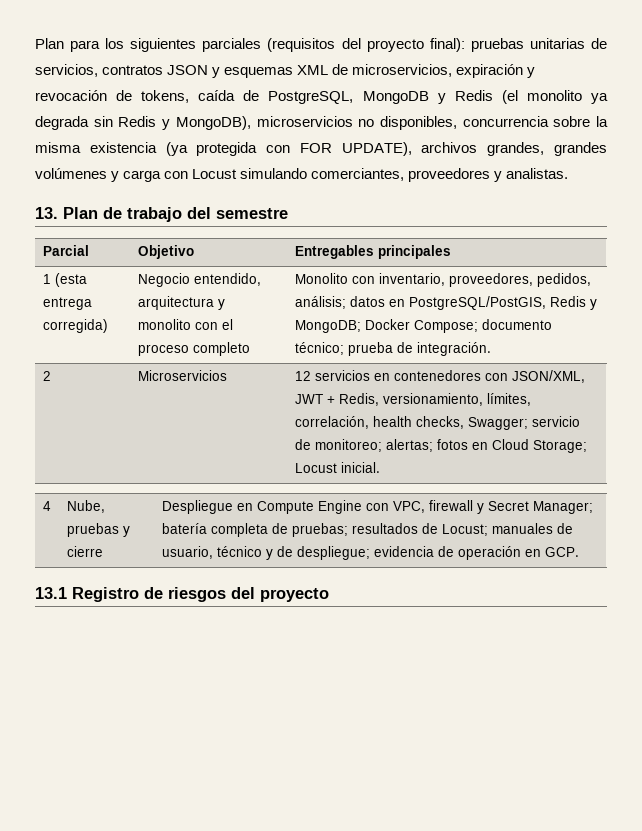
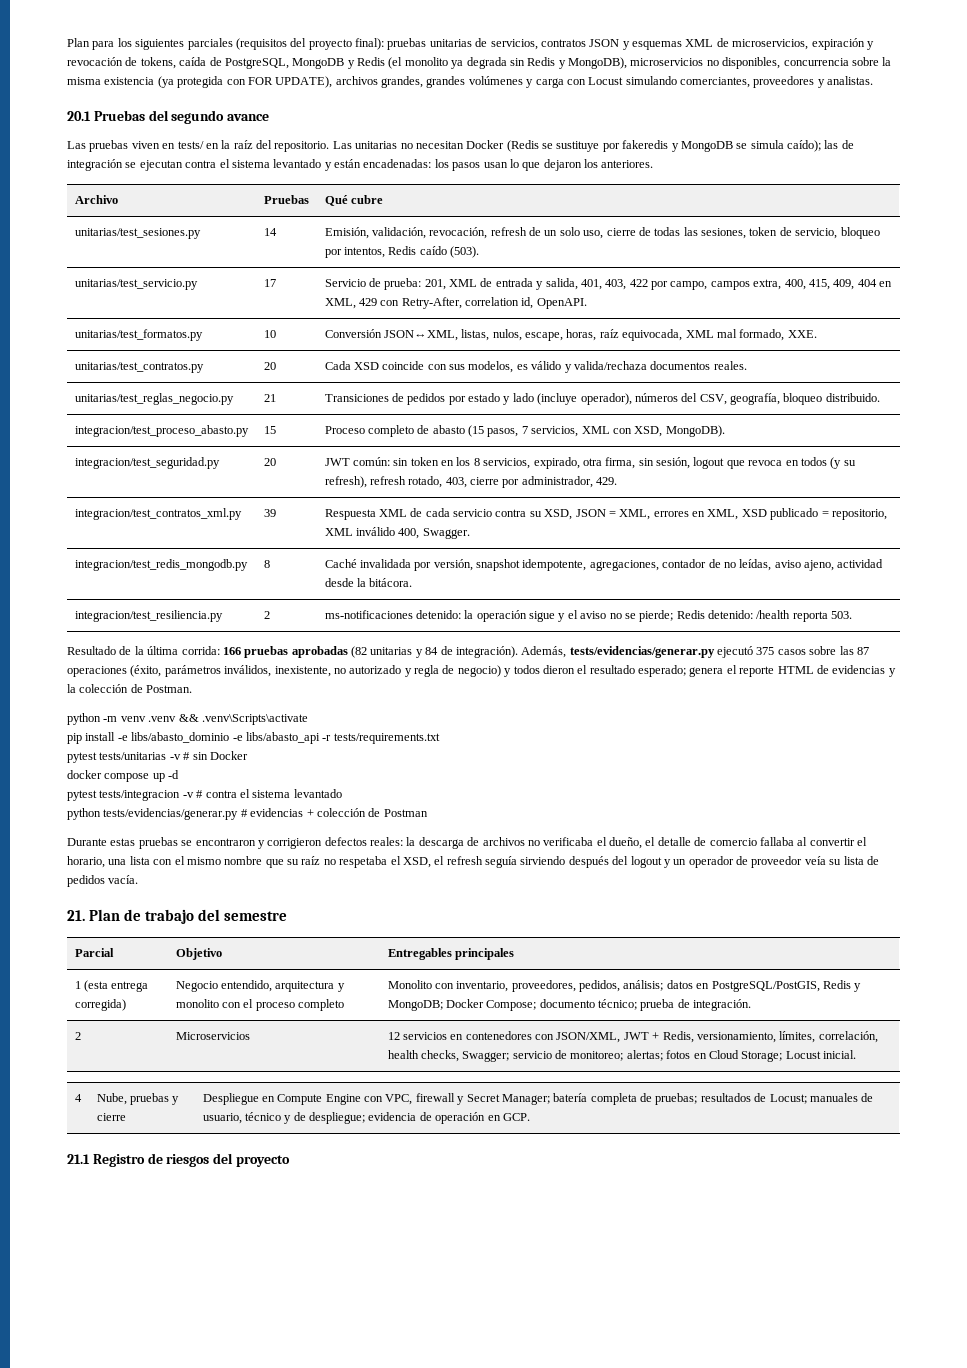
- 13. Plan de trabajo del semestre
+ 20.1 Pruebas del segundo avance
+ Las pruebas viven en tests/ en la raíz del repositorio. Las unitarias no necesitan Docker (Redis se sustituye por fakeredis y MongoDB se simula caído); las de integración se ejecutan contra el sistema levantado y están encadenadas: los pasos usan lo que dejaron los anteriores.
+ Archivo | Pruebas | Qué cubre
+ unitarias/test_sesiones.py | 14 | Emisión, validación, revocación, refresh de un solo uso, cierre de todas las sesiones, token de servicio, bloqueo por intentos, Redis caído (503).
+ unitarias/test_servicio.py | 17 | Servicio de prueba: 201, XML de entrada y salida, 401, 403, 422 por campo, campos extra, 400, 415, 409, 404 en XML, 429 con Retry-After, correlation id, OpenAPI.
+ unitarias/test_formatos.py | 10 | Conversión JSON↔XML, listas, nulos, escape, horas, raíz equivocada, XML mal formado, XXE.
+ unitarias/test_contratos.py | 20 | Cada XSD coincide con sus modelos, es válido y valida/rechaza documentos reales.
+ unitarias/test_reglas_negocio.py | 21 | Transiciones de pedidos por estado y lado (incluye operador), números del CSV, geografía, bloqueo distribuido.
+ integracion/test_proceso_abasto.py | 15 | Proceso completo de abasto (15 pasos, 7 servicios, XML con XSD, MongoDB).
+ integracion/test_seguridad.py | 20 | JWT común: sin token en los 8 servicios, expirado, otra firma, sin sesión, logout que revoca en todos (y su refresh), refresh rotado, 403, cierre por administrador, 429.
+ integracion/test_contratos_xml.py | 39 | Respuesta XML de cada servicio contra su XSD, JSON = XML, errores en XML, XSD publicado = repositorio, XML inválido 400, Swagger.
+ integracion/test_redis_mongodb.py | 8 | Caché invalidada por versión, snapshot idempotente, agregaciones, contador de no leídas, aviso ajeno, actividad desde la bitácora.
+ integracion/test_resiliencia.py | 2 | ms-notificaciones detenido: la operación sigue y el aviso no se pierde; Redis detenido: /health reporta 503.
+ Resultado de la última corrida: 166 pruebas aprobadas (82 unitarias y 84 de integración). Además, tests/evidencias/generar.py ejecutó 375 casos sobre las 87 operaciones (éxito, parámetros inválidos, inexistente, no autorizado y regla de negocio) y todos dieron el resultado esperado; genera el reporte HTML de evidencias y la colección de Postman.
+ python -m venv .venv && .venv\Scripts\activate
+ pip install -e libs/abasto_dominio -e libs/abasto_api -r tests/requirements.txt
+ pytest tests/unitarias -v # sin Docker
+ docker compose up -d
+ pytest tests/integracion -v # contra el sistema levantado
+ python tests/evidencias/generar.py # evidencias + colección de Postman
+ Durante estas pruebas se encontraron y corrigieron defectos reales: la descarga de archivos no verificaba el dueño, el detalle de comercio fallaba al convertir el horario, una lista con el mismo nombre que su raíz no respetaba el XSD, el refresh seguía sirviendo después del logout y un operador de proveedor veía su lista de pedidos vacía.
+ 21. Plan de trabajo del semestre
- 13.1 Registro de riesgos del proyecto
+ 21.1 Registro de riesgos del proyecto

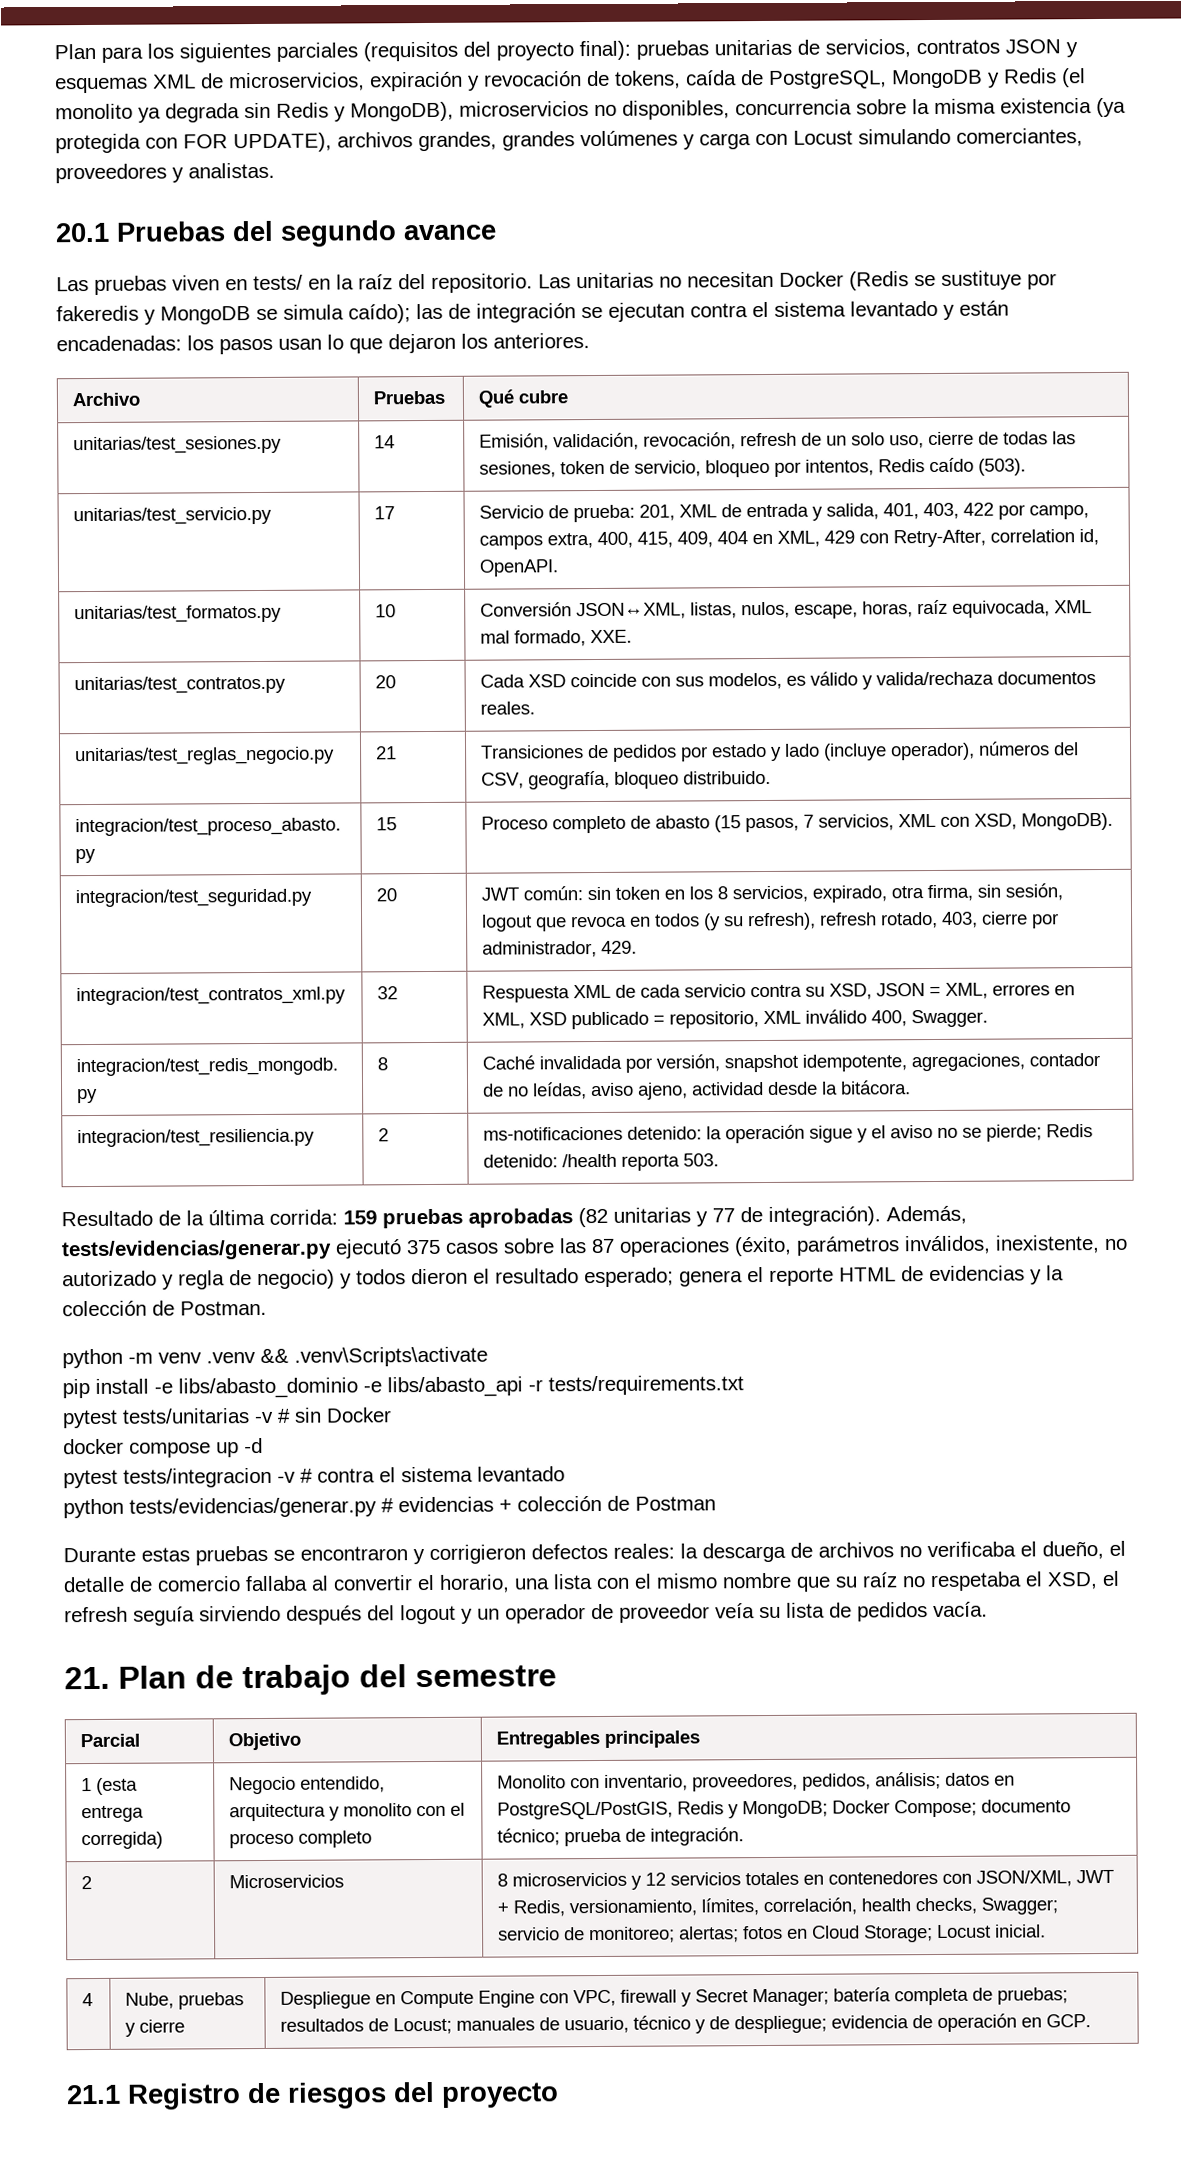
- integracion/test_contratos_xml.py | 39 | Respuesta XML de cada servicio contra su XSD, JSON = XML, errores en XML, XSD publicado = repositorio, XML inválido 400, Swagger.
+ integracion/test_contratos_xml.py | 32 | Respuesta XML de cada servicio contra su XSD, JSON = XML, errores en XML, XSD publicado = repositorio, XML inválido 400, Swagger.
- Resultado de la última corrida: 166 pruebas aprobadas (82 unitarias y 84 de integración).
+ Resultado de la última corrida: 159 pruebas aprobadas (82 unitarias y 77 de integración).
- 2 | Microservicios | 12 servicios en contenedores con JSON/XML, JWT + Redis, versionamiento, límites, correlación, health checks, Swagger; servicio de monitoreo; alertas; fotos en Cloud Storage; Locust inicial.
+ 2 | Microservicios | 8 microservicios y 12 servicios totales en contenedores con JSON/XML, JWT + Redis, versionamiento, límites, correlación, health checks, Swagger; servicio de monitoreo; alertas; fotos en Cloud Storage; Locust inicial.

